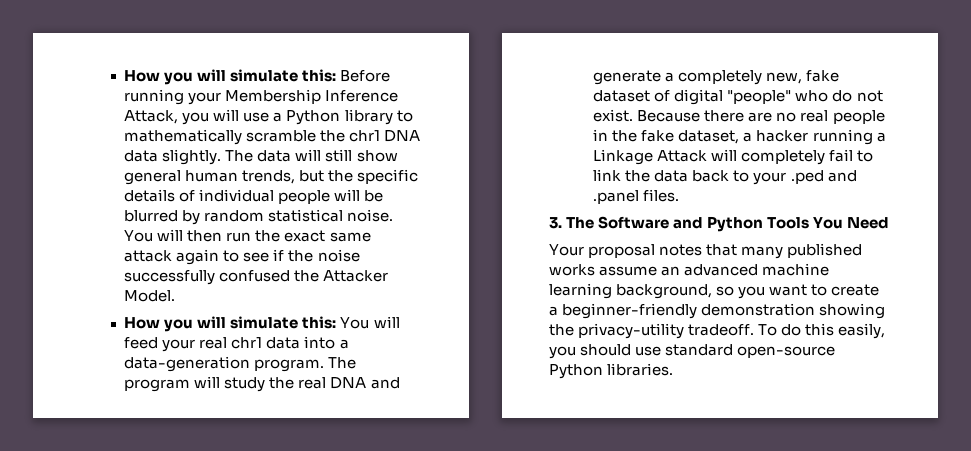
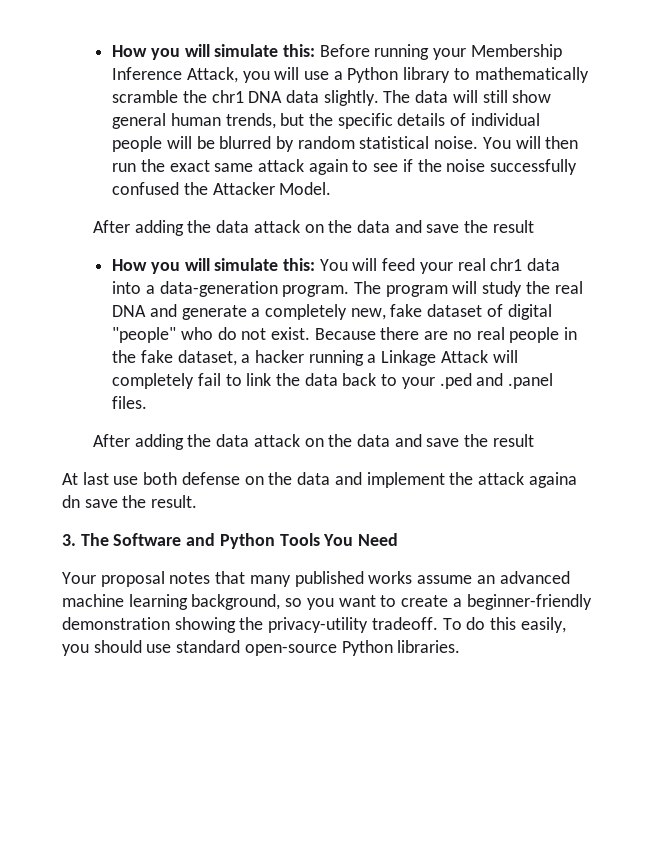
  You will then run the exact same attack again to see if the noise successfully confused the Attacker Model.
+ After adding the data attack on the data and save the result
  Because there are no real people in the fake dataset, a hacker running a Linkage Attack will completely fail to link the data back to your .ped and .panel files.
+ After adding the data attack on the data and save the result
+ At last use both defense on the data and implement the attack againa dn save the result.

